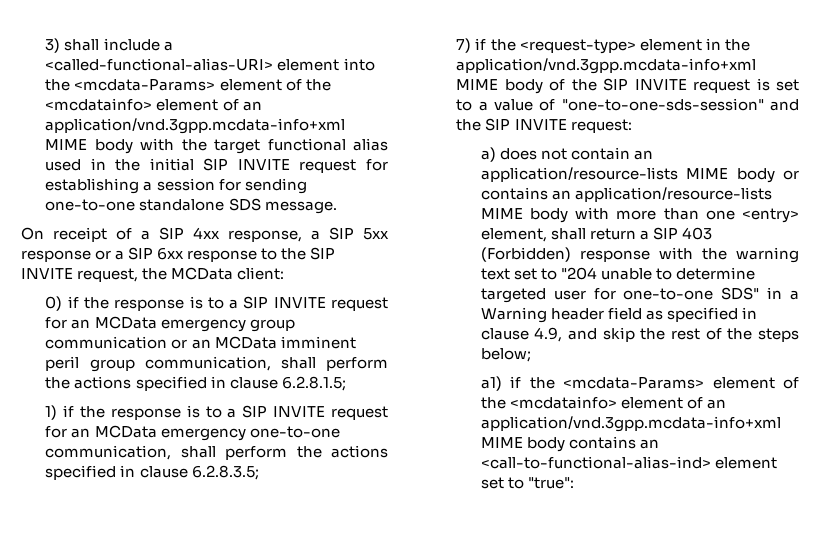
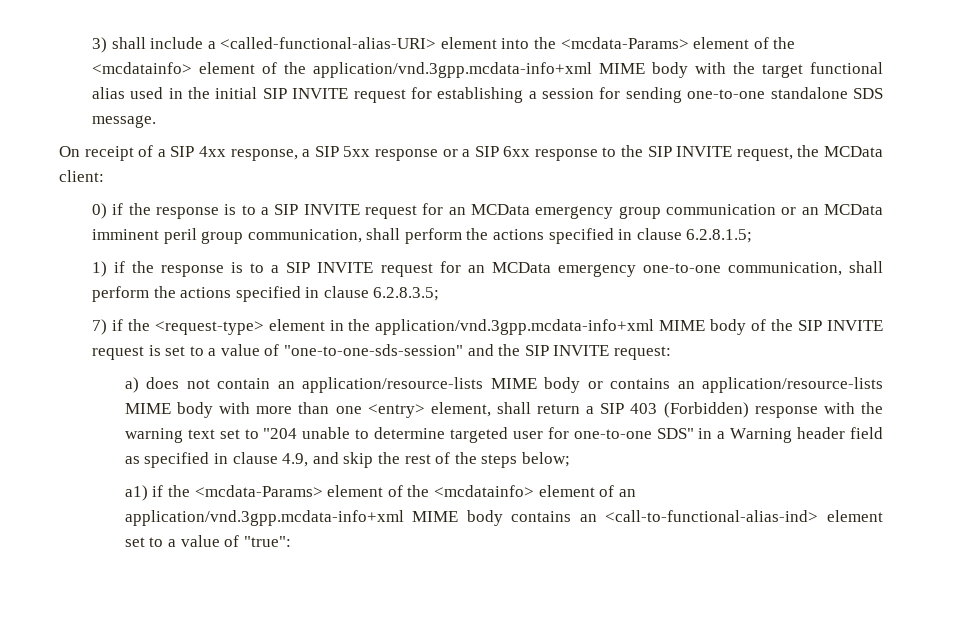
- 3) shall include a <called-functional-alias-URI> element into the <mcdata-Params> element of the <mcdatainfo> element of an application/vnd.3gpp.mcdata-info+xml MIME body with the target functional alias used in the initial SIP INVITE request for establishing a session for sending one-to-one standalone SDS message.
+ 3) shall include a <called-functional-alias-URI> element into the <mcdata-Params> element of the <mcdatainfo> element of the application/vnd.3gpp.mcdata-info+xml MIME body with the target functional alias used in the initial SIP INVITE request for establishing a session for sending one-to-one standalone SDS message.
- a1) if the <mcdata-Params> element of the <mcdatainfo> element of an application/vnd.3gpp.mcdata-info+xml MIME body contains an <call-to-functional-alias-ind> element set to "true":
+ a1) if the <mcdata-Params> element of the <mcdatainfo> element of an application/vnd.3gpp.mcdata-info+xml MIME body contains an <call-to-functional-alias-ind> element set to a value of "true":

